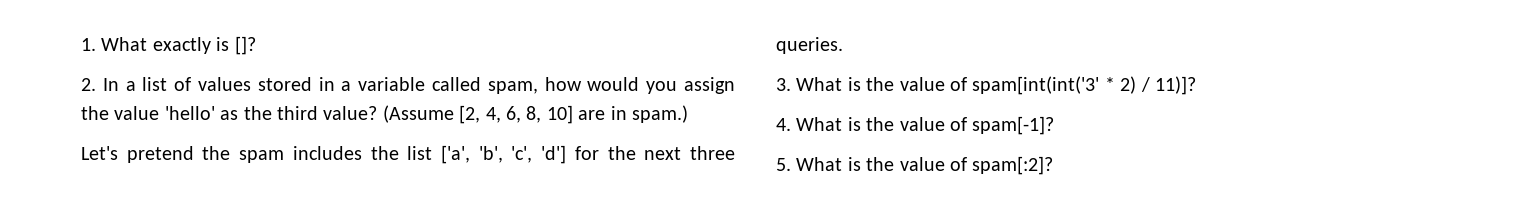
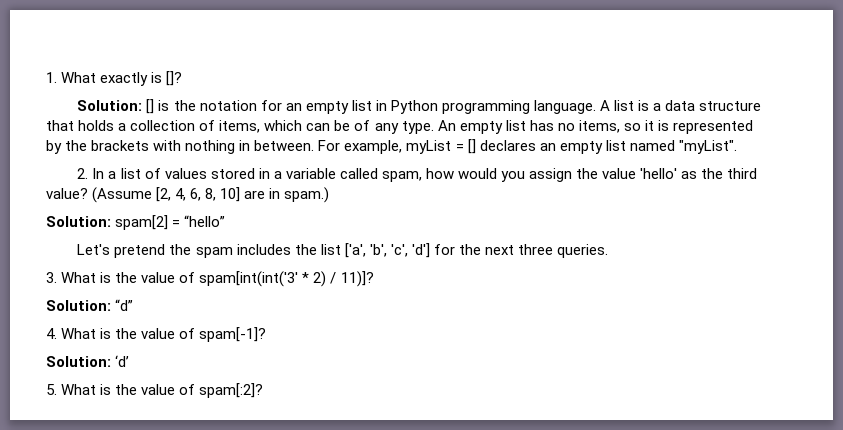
+ Solution: [] is the notation for an empty list in Python programming language. A list is a data structure that holds a collection of items, which can be of any type. An empty list has no items, so it is represented by the brackets with nothing in between. For example, myList = [] declares an empty list named "myList".
+ Solution: spam[2] = “hello”
+ Solution: “d”
+ Solution: ‘d’

